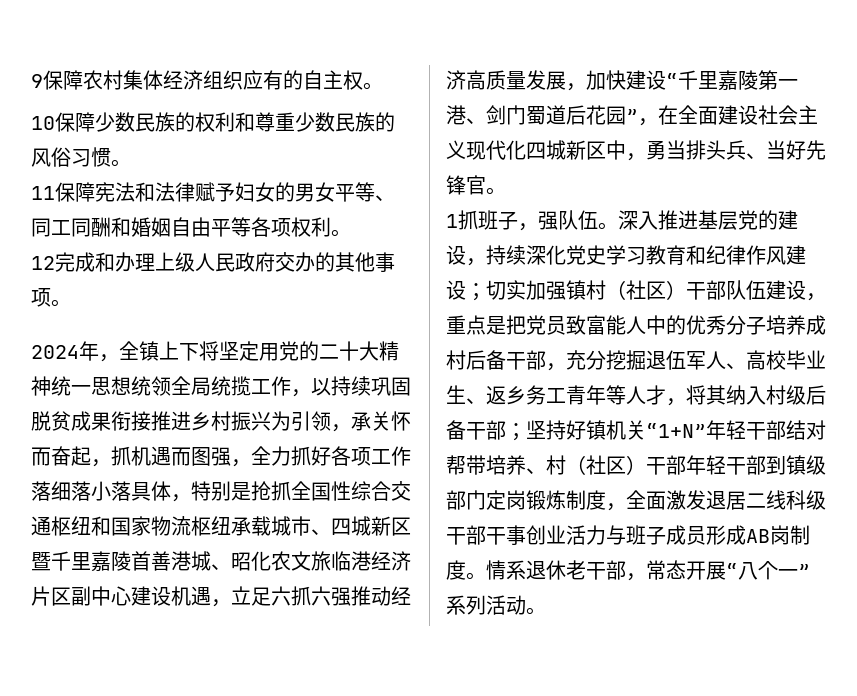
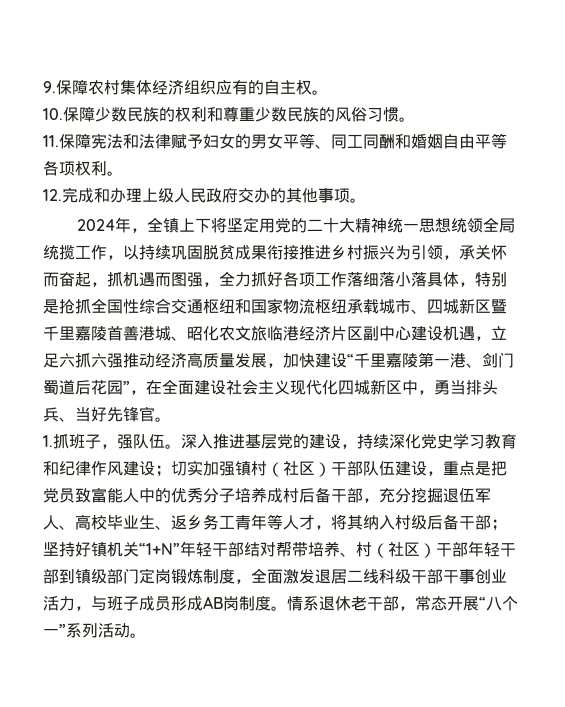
- 9保障农村集体经济组织应有的自主权。
+ 9.保障农村集体经济组织应有的自主权。
- 10保障少数民族的权利和尊重少数民族的风俗习惯。
+ 10.保障少数民族的权利和尊重少数民族的风俗习惯。
- 11保障宪法和法律赋予妇女的男女平等、同工同酬和婚姻自由平等各项权利。
+ 11.保障宪法和法律赋予妇女的男女平等、同工同酬和婚姻自由平等各项权利。
- 12完成和办理上级人民政府交办的其他事项。
+ 12.完成和办理上级人民政府交办的其他事项。
- 1抓班子，强队伍。
+ 1.抓班子，强队伍。
- 坚持好镇机关“1+N”年轻干部结对帮带培养、村（社区）干部年轻干部到镇级部门定岗锻炼制度，全面激发退居二线科级干部干事创业活力与班子成员形成AB岗制度。
+ 坚持好镇机关“1+N”年轻干部结对帮带培养、村（社区）干部年轻干部到镇级部门定岗锻炼制度，全面激发退居二线科级干部干事创业活力，与班子成员形成AB岗制度。

